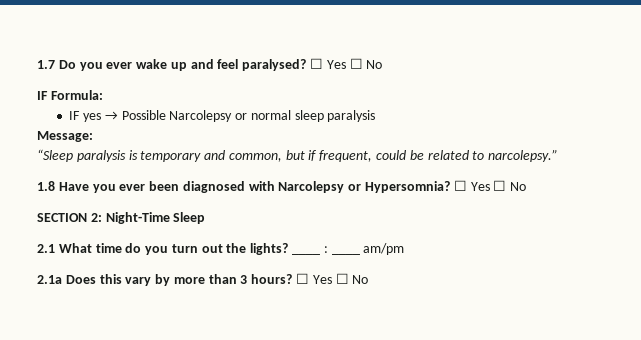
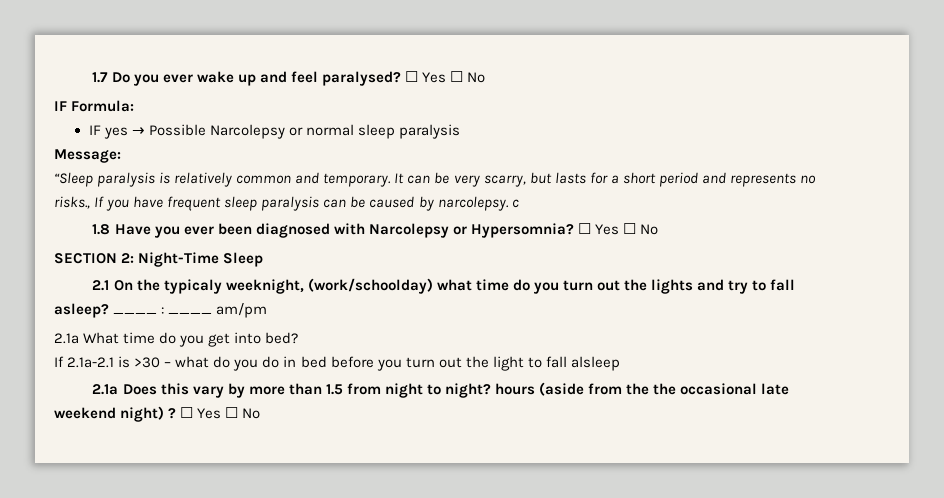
- “Sleep paralysis is temporary and common, but if frequent, could be related to narcolepsy.”
+ “Sleep paralysis is relatively common and temporary. It can be very scarry, but lasts for a short period and represents no risks., If you have frequent sleep paralysis can be caused by narcolepsy. c
- 2.1 What time do you turn out the lights? ____ : ____ am/pm
+ 2.1 On the typicaly weeknight, (work/schoolday) what time do you turn out the lights and try to fall asleep? ____ : ____ am/pm
+ 2.1a What time do you get into bed?
+ If 2.1a-2.1 is >30 – what do you do in bed before you turn out the light to fall alsleep
- 2.1a Does this vary by more than 3 hours?
+ 2.1a Does this vary by more than 1.5 from night to night? hours (aside from the the occasional late weekend night) ?

